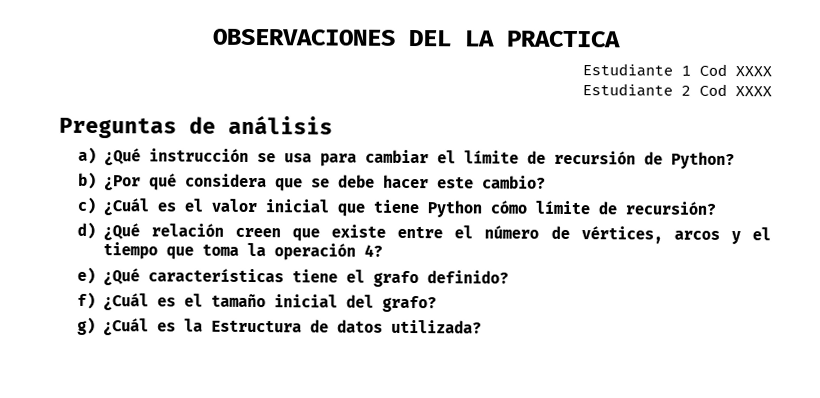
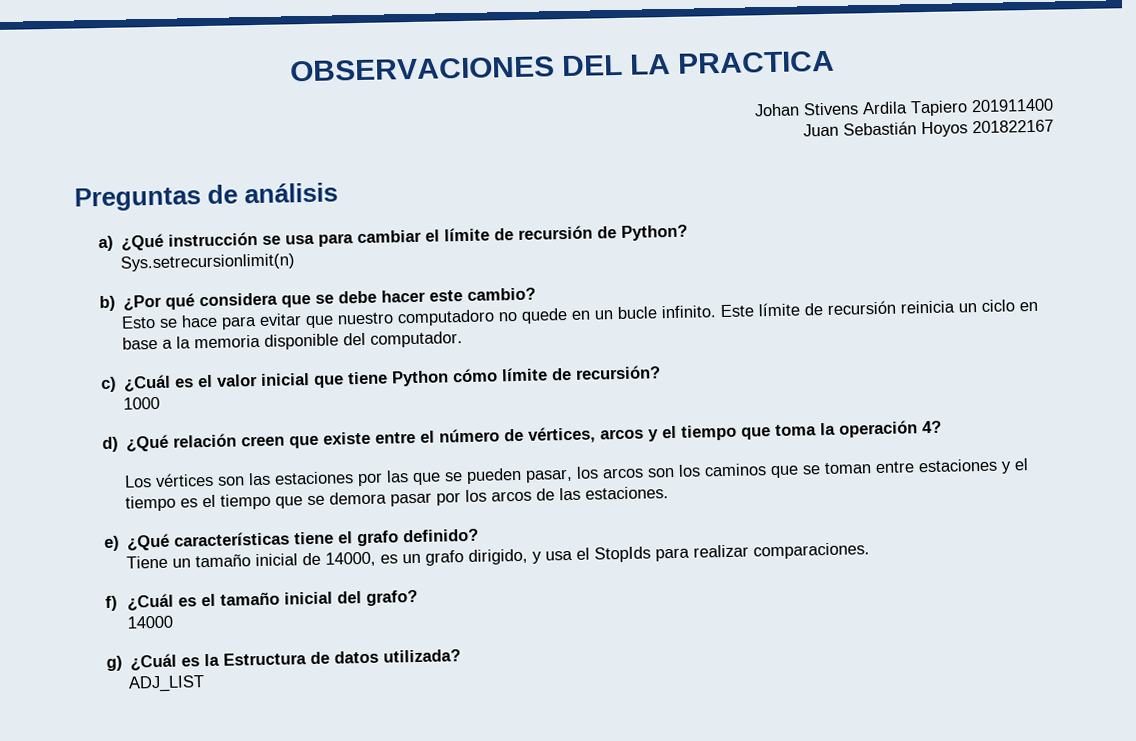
- Estudiante 1 Cod XXXX
- Estudiante 2 Cod XXXX
+ Johan Stivens Ardila Tapiero 201911400
+ Juan Sebastián Hoyos 201822167
+ Sys.setrecursionlimit(n)
+ Esto se hace para evitar que nuestro computadoro no quede en un bucle infinito. Este límite de recursión reinicia un ciclo en base a la memoria disponible del computador.
+ 1000
+ Los vértices son las estaciones por las que se pueden pasar, los arcos son los caminos que se toman entre estaciones y el tiempo es el tiempo que se demora pasar por los arcos de las estaciones.
+ Tiene un tamaño inicial de 14000, es un grafo dirigido, y usa el StopIds para realizar comparaciones.
+ 14000
+ ADJ_LIST

